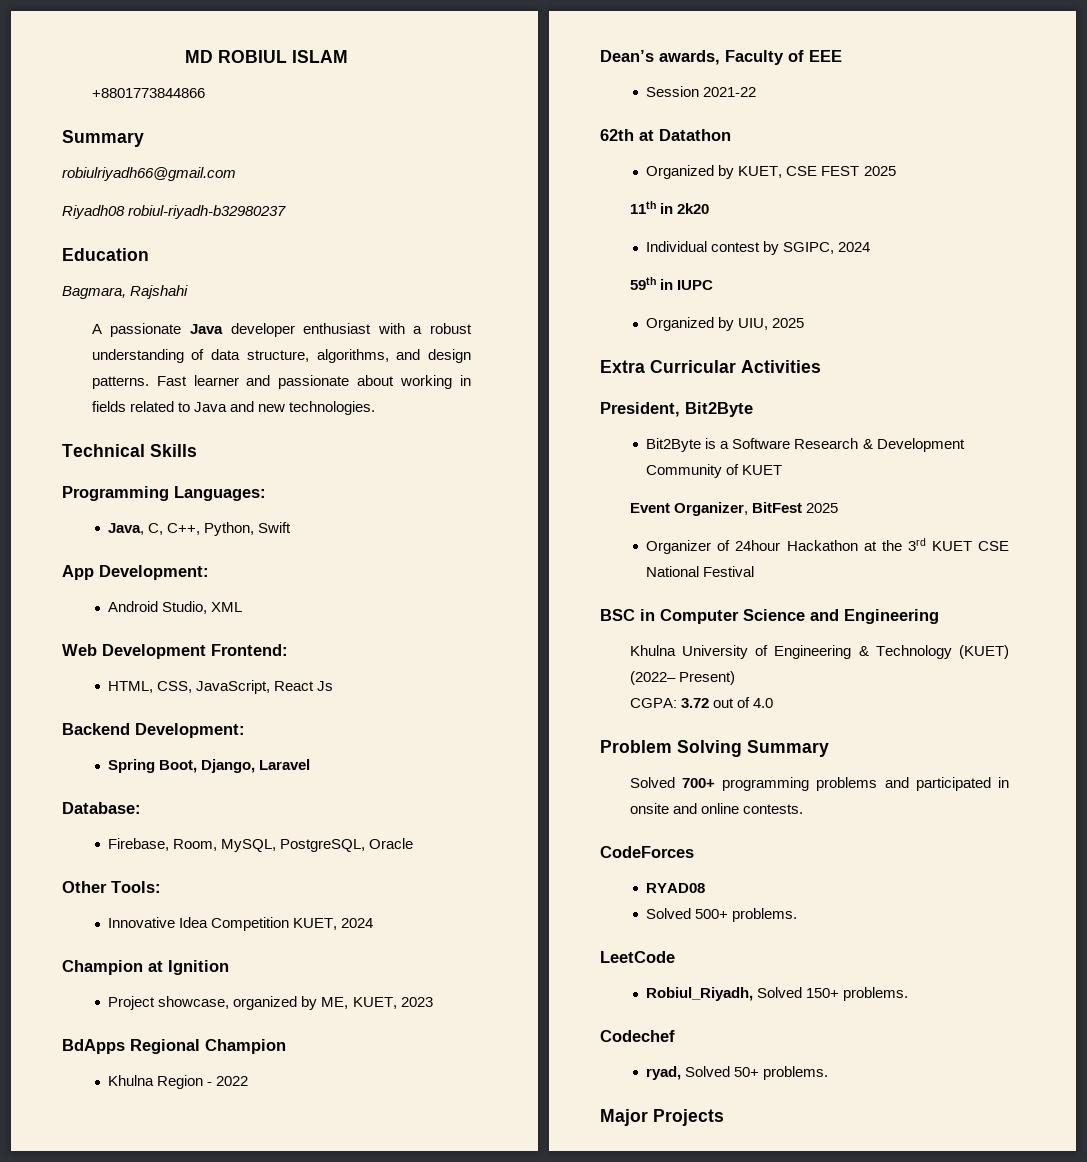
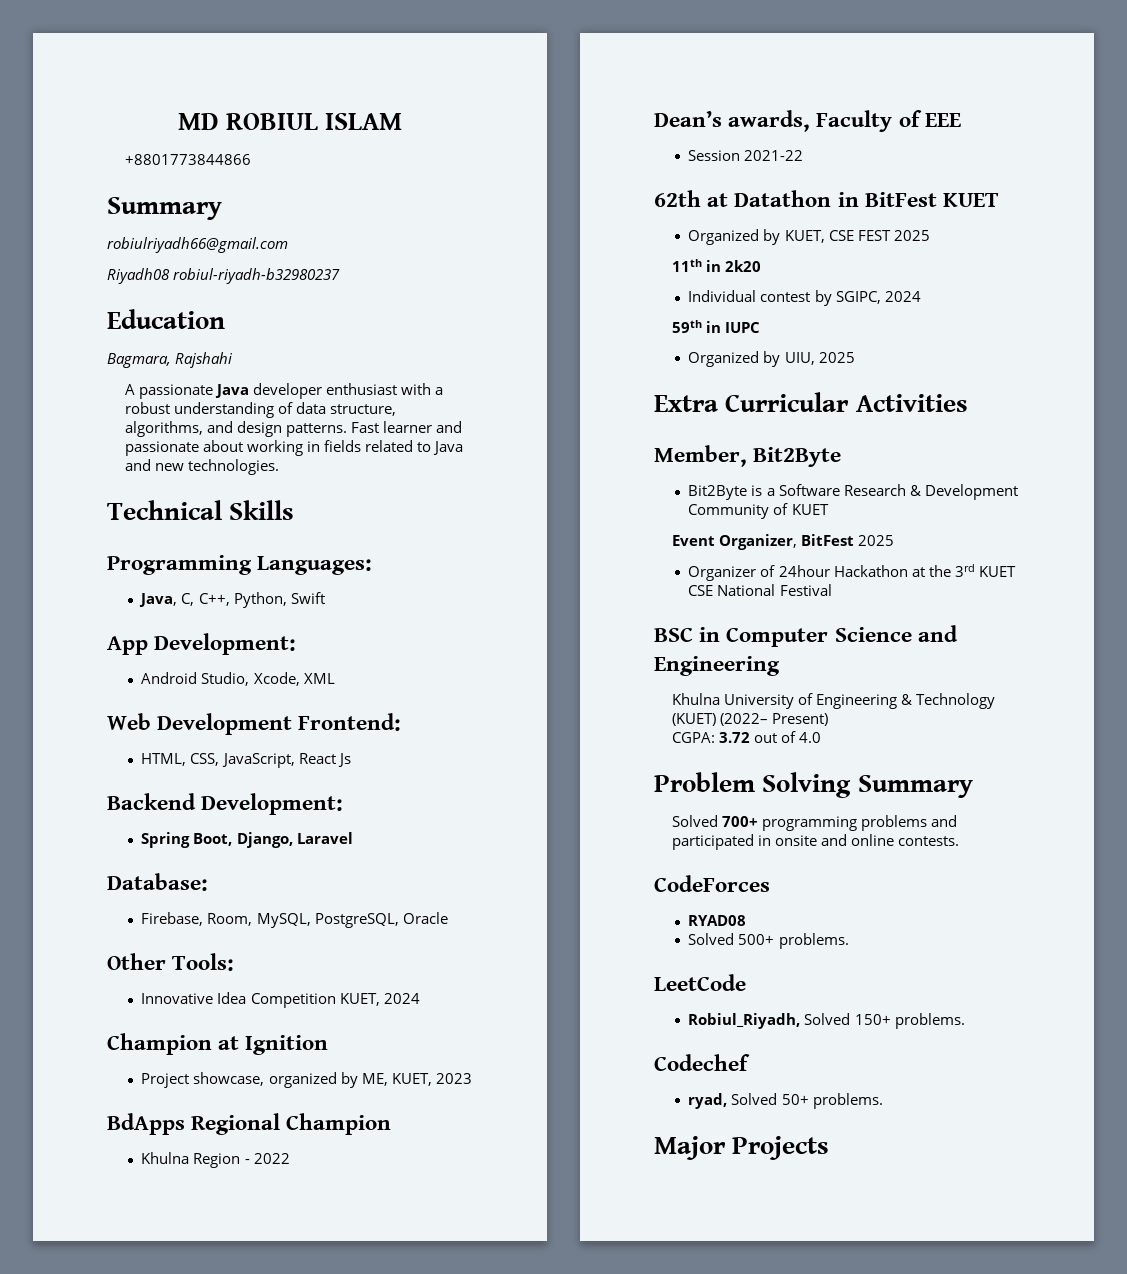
- Android Studio, XML
+ Android Studio, Xcode, XML
- 62th at Datathon
+ 62th at Datathon in BitFest KUET
- President, Bit2Byte
+ Member, Bit2Byte

